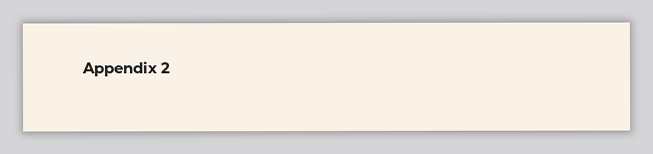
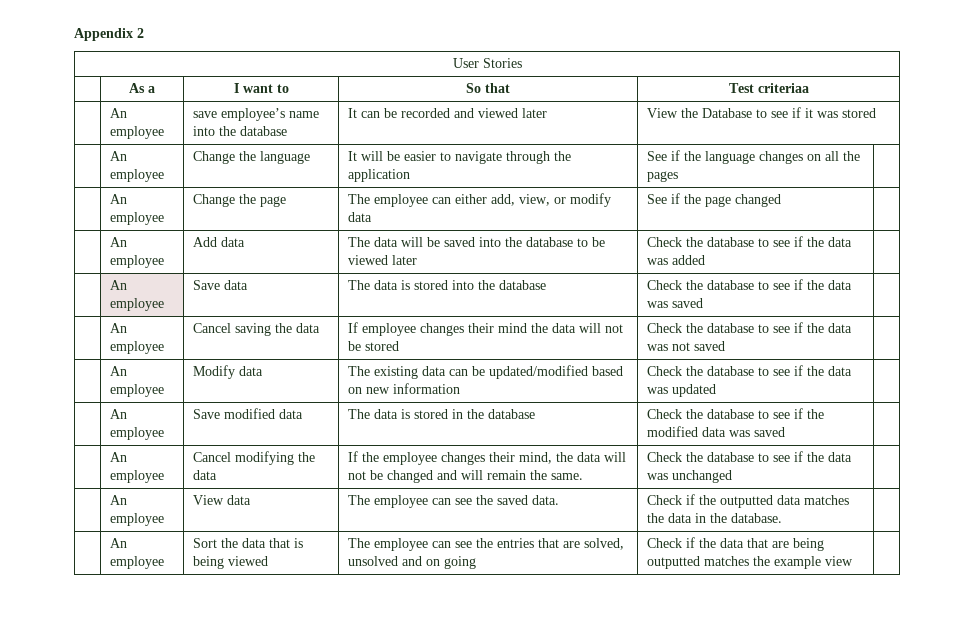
+ User Stories
+ | As a | I want to | So that | Test criteriaa
+ | An employee | save employee’s name into the database | It can be recorded and viewed later | View the Database to see if it was stored
+ | An employee | Change the language | It will be easier to navigate through the application | See if the language changes on all the pages |
+ | An employee | Change the page | The employee can either add, view, or modify data | See if the page changed |
+ | An employee | Add data | The data will be saved into the database to be viewed later | Check the database to see if the data was added |
+ | An employee | Save data | The data is stored into the database | Check the database to see if the data was saved |
+ | An employee | Cancel saving the data | If employee changes their mind the data will not be stored | Check the database to see if the data was not saved |
+ | An employee | Modify data | The existing data can be updated/modified based on new information | Check the database to see if the data was updated |
+ | An employee | Save modified data | The data is stored in the database | Check the database to see if the modified data was saved |
+ | An employee | Cancel modifying the data | If the employee changes their mind, the data will not be changed and will remain the same. | Check the database to see if the data was unchanged |
+ | An employee | View data | The employee can see the saved data. | Check if the outputted data matches the data in the database. |
+ | An employee | Sort the data that is being viewed | The employee can see the entries that are solved, unsolved and on going | Check if the data that are being outputted matches the example view |

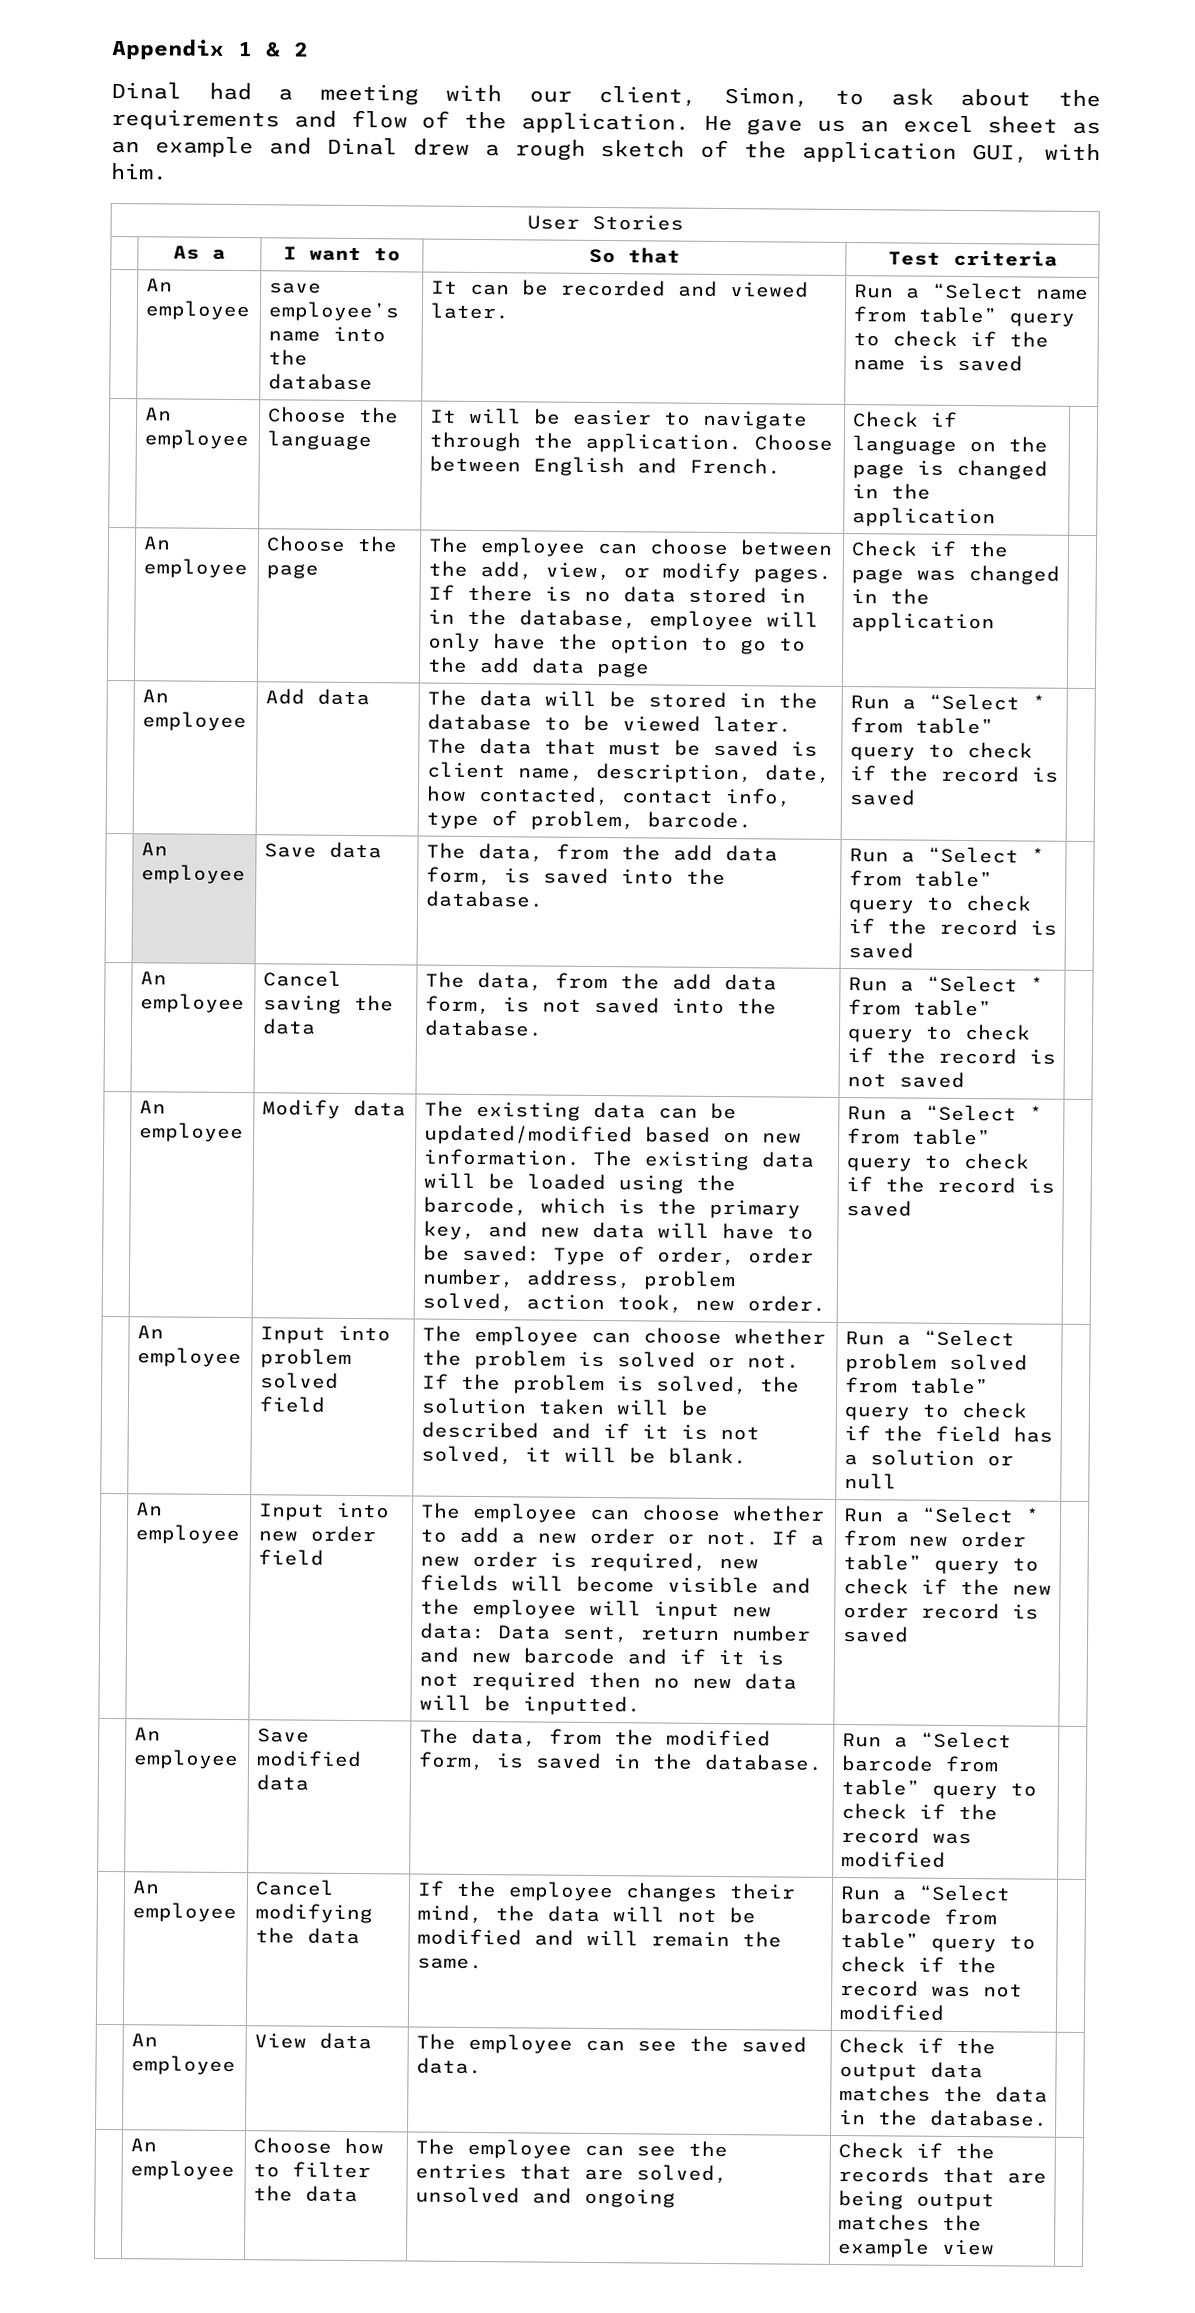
- Appendix 2
+ Appendix 1 & 2
+ Dinal had a meeting with our client, Simon, to ask about the requirements and flow of the application. He gave us an excel sheet as an example and Dinal drew a rough sketch of the application GUI, with him.
- | As a | I want to | So that | Test criteriaa
+ | As a | I want to | So that | Test criteria
- | An employee | save employee’s name into the database | It can be recorded and viewed later | View the Database to see if it was stored
- | An employee | Change the language | It will be easier to navigate through the application | See if the language changes on all the pages |
- | An employee | Change the page | The employee can either add, view, or modify data | See if the page changed |
+ | An employee | save employee’s name into the database | It can be recorded and viewed later. | Run a “Select name from table” query to check if the name is saved
+ | An employee | Choose the language | It will be easier to navigate through the application. Choose between English and French. | Check if language on the page is changed in the application |
+ | An employee | Choose the page | The employee can choose between the add, view, or modify pages. If there is no data stored in in the database, employee will only have the option to go to the add data page | Check if the page was changed in the application
- The data will be saved into the database to be viewed later | Check the database to see if the data was added
+ The data will be stored in the database to be viewed later. The data that must be saved is client name, description, date, how contacted, contact info, type of problem, barcode. | Run a “Select * from table” query to check if the record is saved
- | An employee | Save data | The data is stored into the database | Check the database to see if the data was saved |
+ | An employee | Save data | The data, from the add data form, is saved into the database. | Run a “Select * from table” query to check if the record is saved |
- | An employee | Cancel saving the data | If employee changes their mind the data will not be stored | Check the database to see if the data was not saved |
+ | An employee | Cancel saving the data | The data, from the add data form, is not saved into the database. | Run a “Select * from table” query to check if the record is not saved |
- The existing data can be updated/modified based on new information | Check the database to see if the data was updated
+ The existing data can be updated/modified based on new information. The existing data will be loaded using the barcode, which is the primary key, and new data will have to be saved: Type of order, order number, address, problem solved, action took, new order. | Run a “Select * from table” query to check if the record is saved |
+ | An employee | Input into problem solved field | The employee can choose whether the problem is solved or not. If the problem is solved, the solution taken will be described and if it is not solved, it will be blank. | Run a “Select problem solved from table” query to check if the field has a solution or null |
+ | An employee | Input into new order field | The employee can choose whether to add a new order or not. If a new order is required, new fields will become visible and the employee will input new data: Data sent, return number and new barcode and if it is not required then no new data will be inputted. | Run a “Select * from new order table” query to check if the new order record is saved
- | An employee | Save modified data | The data is stored in the database | Check the database to see if the modified data was saved |
+ | An employee | Save modified data | The data, from the modified form, is saved in the database. | Run a “Select barcode from table” query to check if the record was modified |
- | An employee | Cancel modifying the data | If the employee changes their mind, the data will not be changed and will remain the same. | Check the database to see if the data was unchanged |
+ | An employee | Cancel modifying the data | If the employee changes their mind, the data will not be modified and will remain the same. | Run a “Select barcode from table” query to check if the record was not modified |
- | An employee | View data | The employee can see the saved data. | Check if the outputted data matches the data in the database. |
+ | An employee | View data | The employee can see the saved data. | Check if the output data matches the data in the database. |
- | An employee | Sort the data that is being viewed | The employee can see the entries that are solved, unsolved and on going | Check if the data that are being outputted matches the example view |
+ | An employee | Choose how to filter the data | The employee can see the entries that are solved, unsolved and ongoing | Check if the records that are being output matches the example view |

